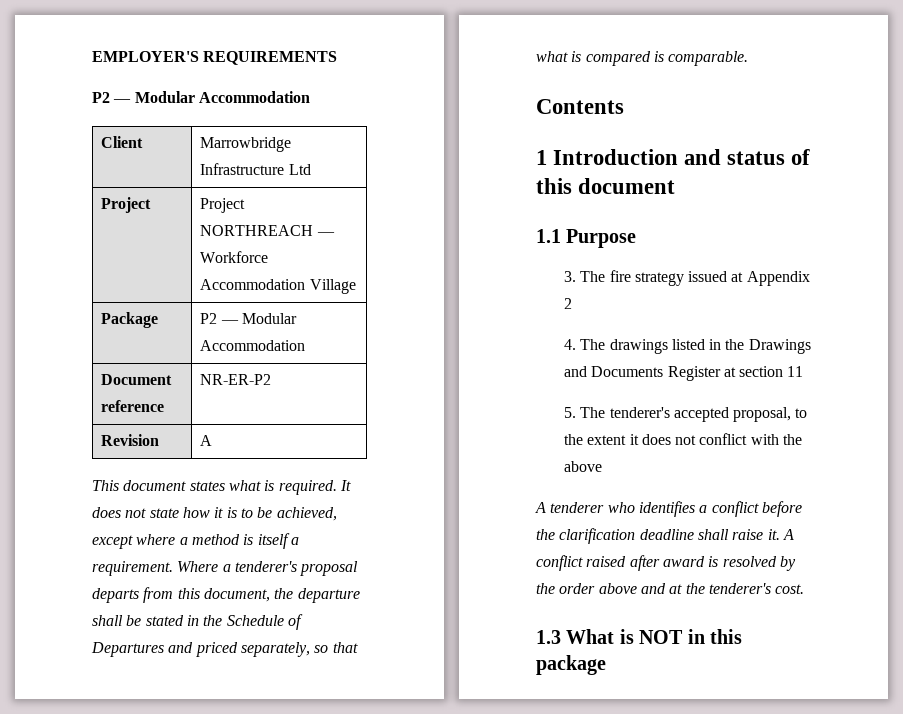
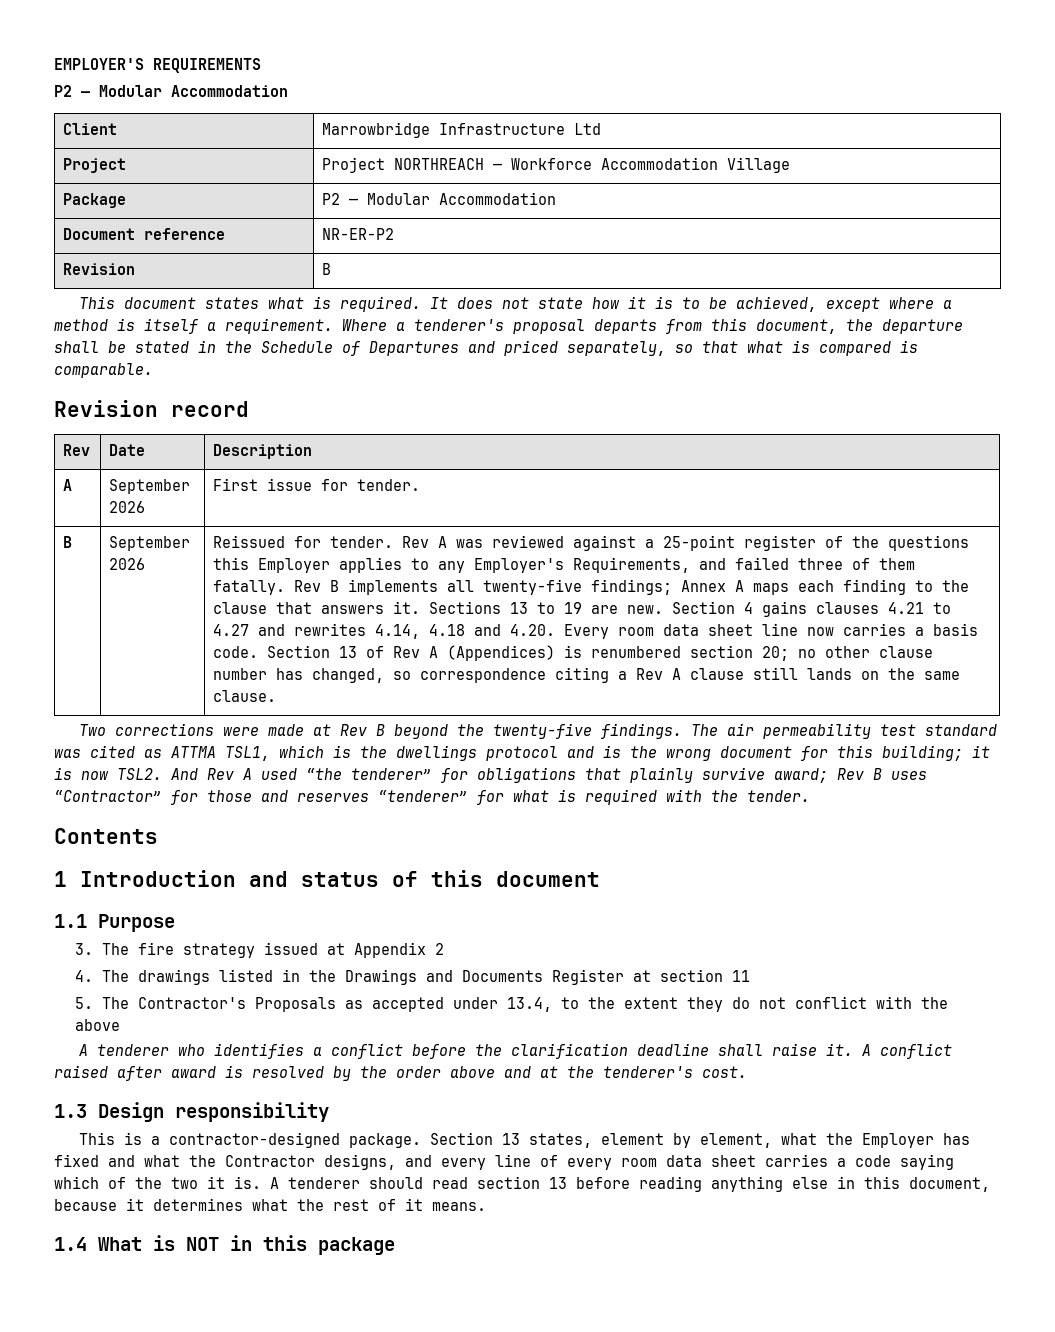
- Revision | A
+ Revision | B
+ Revision record
+ Rev | Date | Description
+ A | September 2026 | First issue for tender.
+ B | September 2026 | Reissued for tender. Rev A was reviewed against a 25-point register of the questions this Employer applies to any Employer's Requirements, and failed three of them fatally. Rev B implements all twenty-five findings; Annex A maps each finding to the clause that answers it. Sections 13 to 19 are new. Section 4 gains clauses 4.21 to 4.27 and rewrites 4.14, 4.18 and 4.20. Every room data sheet line now carries a basis code. Section 13 of Rev A (Appendices) is renumbered section 20; no other clause number has changed, so correspondence citing a Rev A clause still lands on the same clause.
+ Two corrections were made at Rev B beyond the twenty-five findings. The air permeability test standard was cited as ATTMA TSL1, which is the dwellings protocol and is the wrong document for this building; it is now TSL2. And Rev A used “the tenderer” for obligations that plainly survive award; Rev B uses “Contractor” for those and reserves “tenderer” for what is required with the tender.
- 5. The tenderer's accepted proposal, to the extent it does not conflict with the above
+ 5. The Contractor's Proposals as accepted under 13.4, to the extent they do not conflict with the above
- 1.3 What is NOT in this package
+ 1.3 Design responsibility
+ This is a contractor-designed package. Section 13 states, element by element, what the Employer has fixed and what the Contractor designs, and every line of every room data sheet carries a code saying which of the two it is. A tenderer should read section 13 before reading anything else in this document, because it determines what the rest of it means.
+ 1.4 What is NOT in this package

